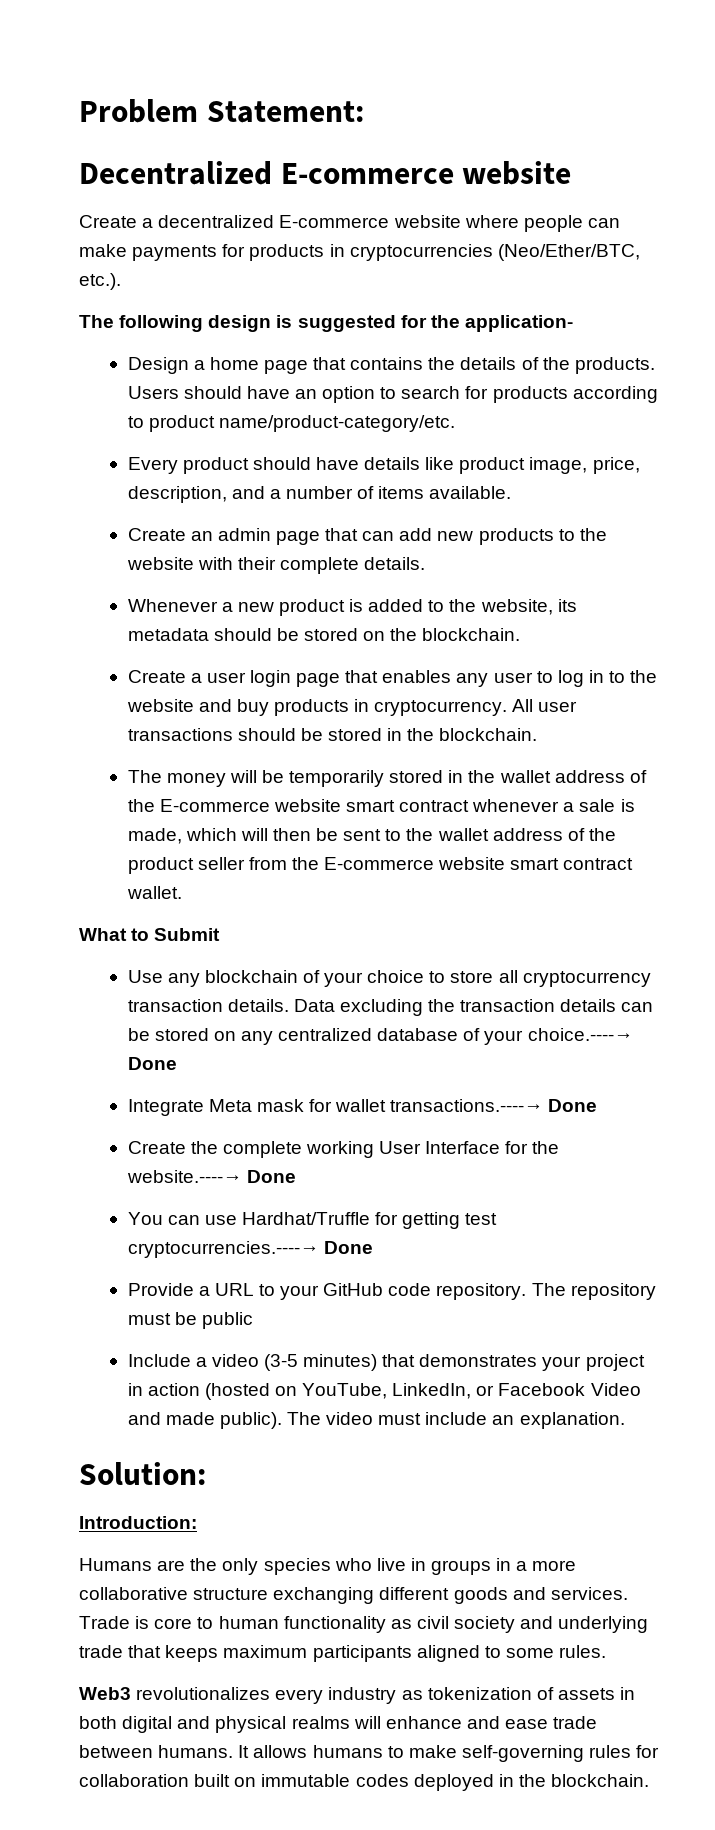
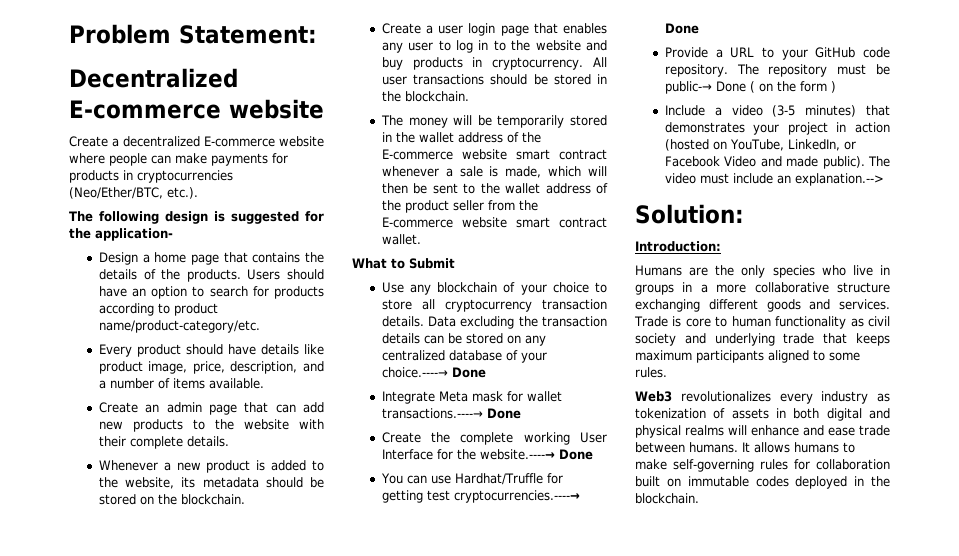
- The repository must be public
+ The repository must be public-→ Done ( on the form )
- The video must include an explanation.
+ The video must include an explanation.-->

